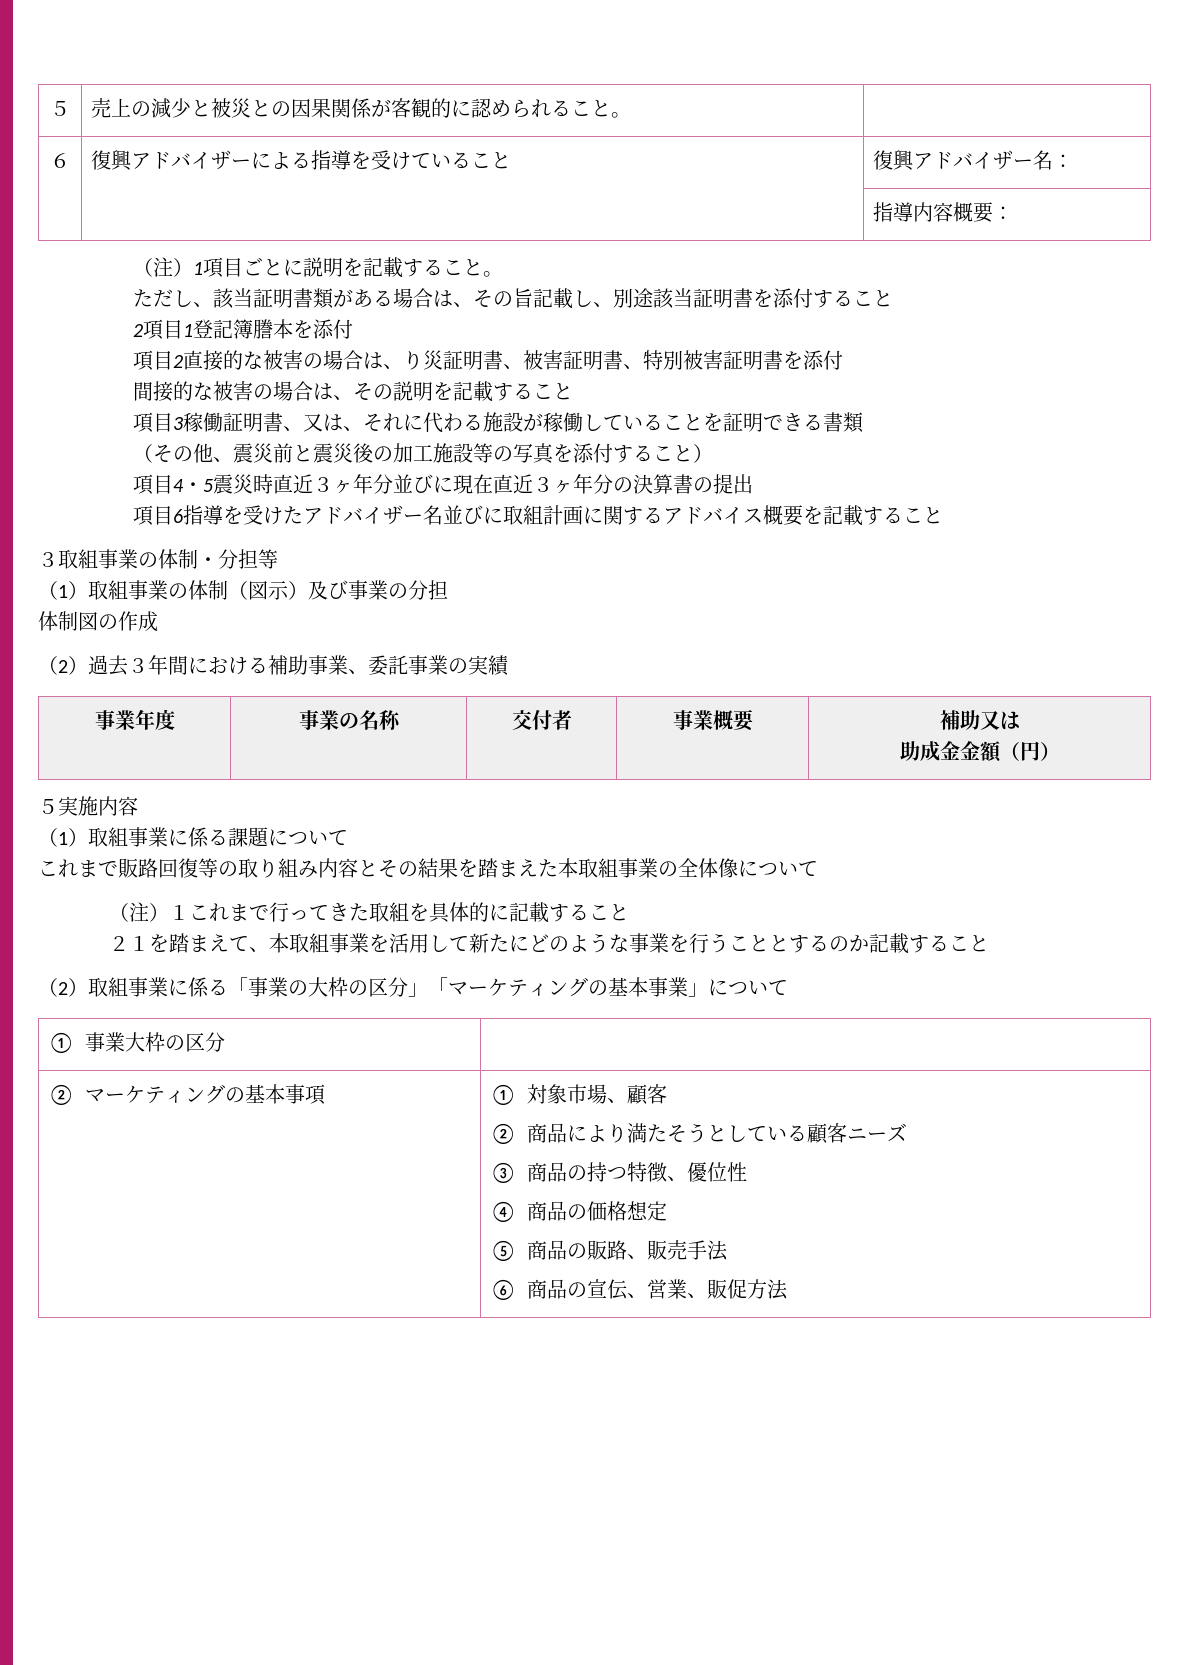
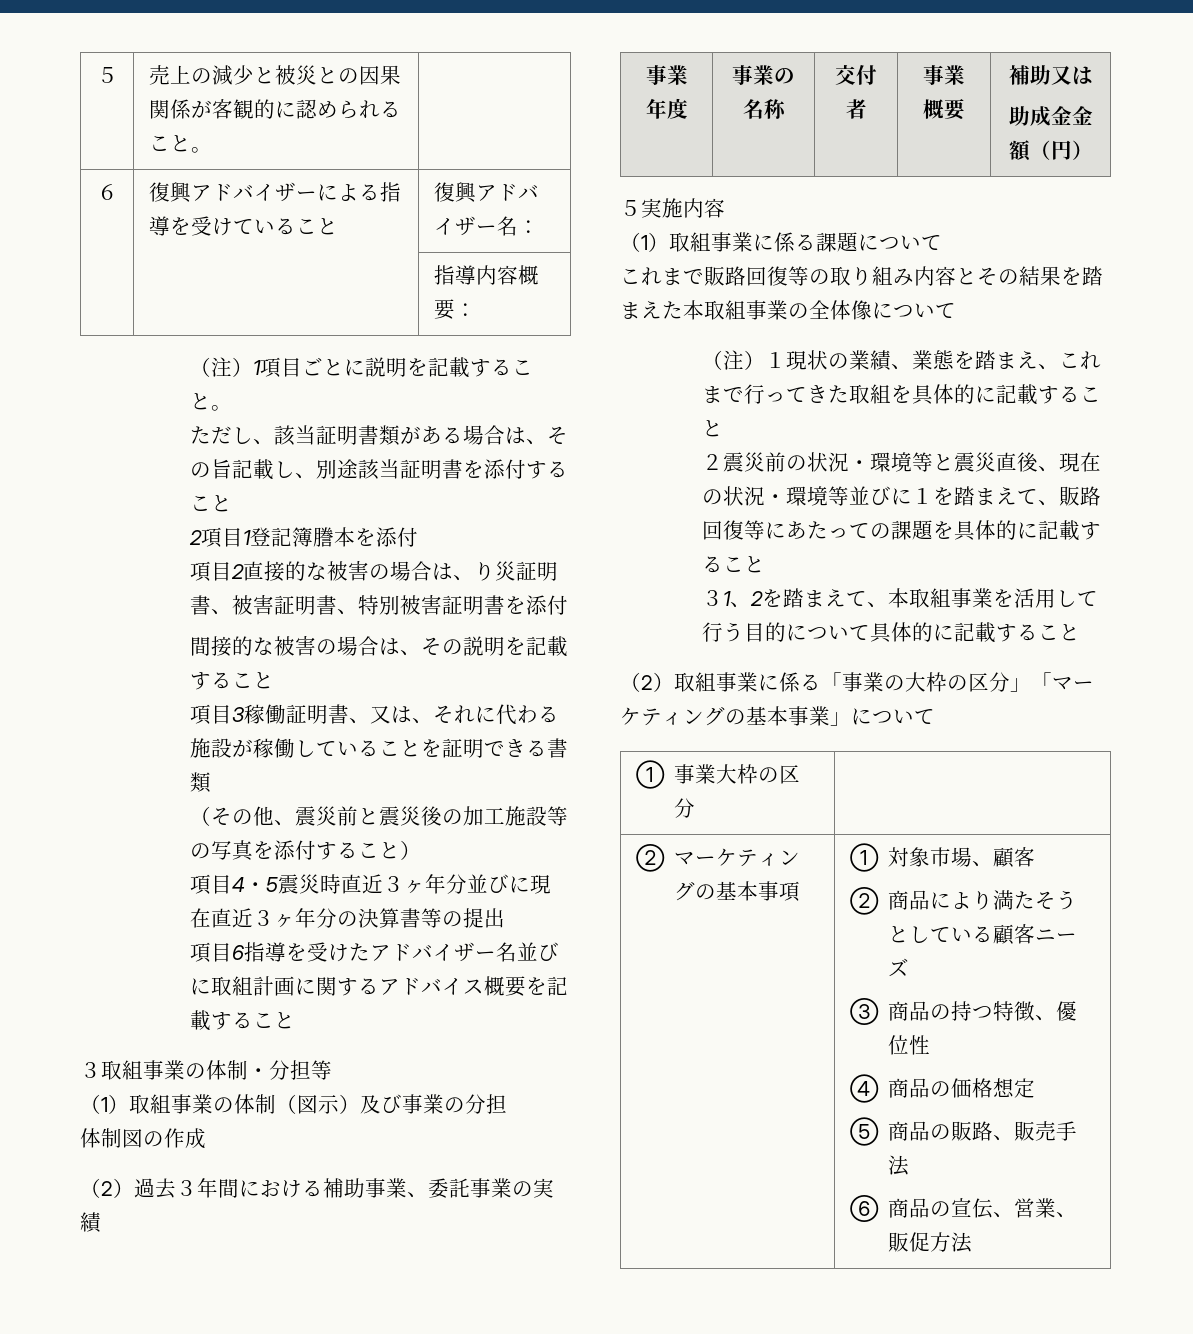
- 項目4・5震災時直近３ヶ年分並びに現在直近３ヶ年分の決算書の提出
+ 項目4・5震災時直近３ヶ年分並びに現在直近３ヶ年分の決算書等の提出
- （注）１これまで行ってきた取組を具体的に記載すること
+ （注）１現状の業績、業態を踏まえ、これまで行ってきた取組を具体的に記載すること
- ２１を踏まえて、本取組事業を活用して新たにどのような事業を行うこととするのか記載すること
+ ２震災前の状況・環境等と震災直後、現在の状況・環境等並びに１を踏まえて、販路回復等にあたっての課題を具体的に記載すること
+ ３1、2を踏まえて、本取組事業を活用して行う目的について具体的に記載すること

